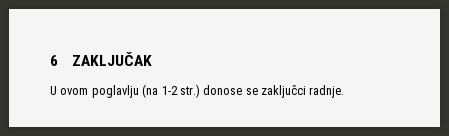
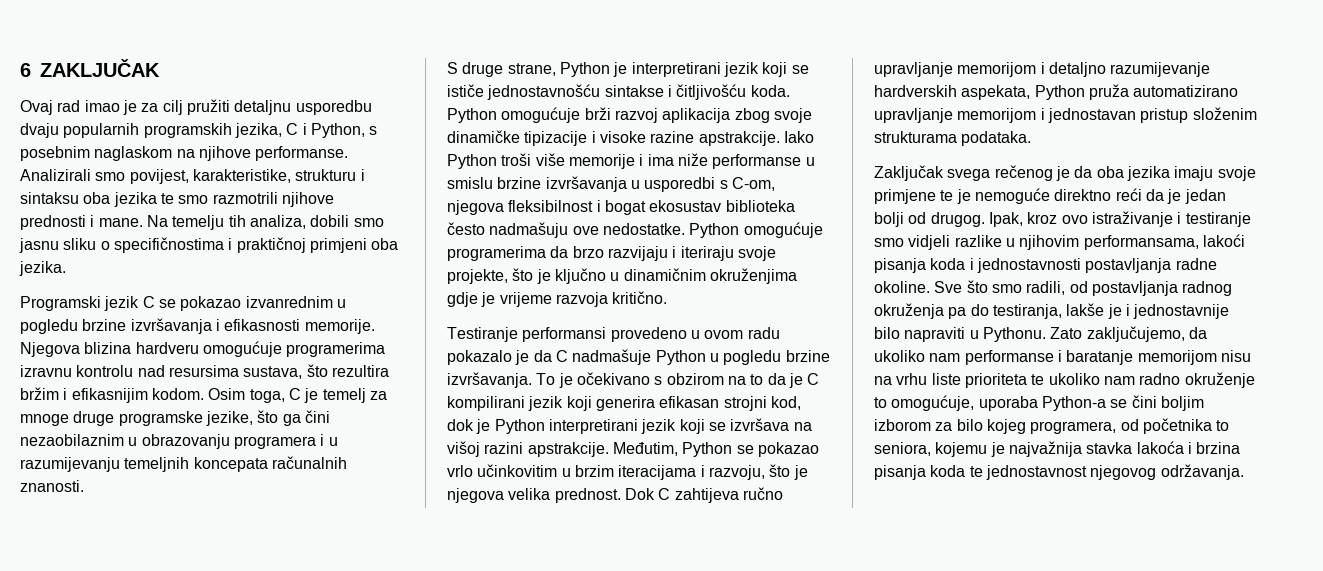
- U ovom poglavlju (na 1-2 str.) donose se zaključci radnje.
+ Ovaj rad imao je za cilj pružiti detaljnu usporedbu dvaju popularnih programskih jezika, C i Python, s posebnim naglaskom na njihove performanse. Analizirali smo povijest, karakteristike, strukturu i sintaksu oba jezika te smo razmotrili njihove prednosti i mane. Na temelju tih analiza, dobili smo jasnu sliku o specifičnostima i praktičnoj primjeni oba jezika.
+ Programski jezik C se pokazao izvanrednim u pogledu brzine izvršavanja i efikasnosti memorije. Njegova blizina hardveru omogućuje programerima izravnu kontrolu nad resursima sustava, što rezultira bržim i efikasnijim kodom. Osim toga, C je temelj za mnoge druge programske jezike, što ga čini nezaobilaznim u obrazovanju programera i u razumijevanju temeljnih koncepata računalnih znanosti.
+ S druge strane, Python je interpretirani jezik koji se ističe jednostavnošću sintakse i čitljivošću koda. Python omogućuje brži razvoj aplikacija zbog svoje dinamičke tipizacije i visoke razine apstrakcije. Iako Python troši više memorije i ima niže performanse u smislu brzine izvršavanja u usporedbi s C-om, njegova fleksibilnost i bogat ekosustav biblioteka često nadmašuju ove nedostatke. Python omogućuje programerima da brzo razvijaju i iteriraju svoje projekte, što je ključno u dinamičnim okruženjima gdje je vrijeme razvoja kritično.
+ Testiranje performansi provedeno u ovom radu pokazalo je da C nadmašuje Python u pogledu brzine izvršavanja. To je očekivano s obzirom na to da je C kompilirani jezik koji generira efikasan strojni kod, dok je Python interpretirani jezik koji se izvršava na višoj razini apstrakcije. Međutim, Python se pokazao vrlo učinkovitim u brzim iteracijama i razvoju, što je njegova velika prednost. Dok C zahtijeva ručno upravljanje memorijom i detaljno razumijevanje hardverskih aspekata, Python pruža automatizirano upravljanje memorijom i jednostavan pristup složenim strukturama podataka.
+ Zaključak svega rečenog je da oba jezika imaju svoje primjene te je nemoguće direktno reći da je jedan bolji od drugog. Ipak, kroz ovo istraživanje i testiranje smo vidjeli razlike u njihovim performansama, lakoći pisanja koda i jednostavnosti postavljanja radne okoline. Sve što smo radili, od postavljanja radnog okruženja pa do testiranja, lakše je i jednostavnije bilo napraviti u Pythonu. Zato zaključujemo, da ukoliko nam performanse i baratanje memorijom nisu na vrhu liste prioriteta te ukoliko nam radno okruženje to omogućuje, uporaba Python-a se čini boljim izborom za bilo kojeg programera, od početnika to seniora, kojemu je najvažnija stavka lakoća i brzina pisanja koda te jednostavnost njegovog održavanja.

